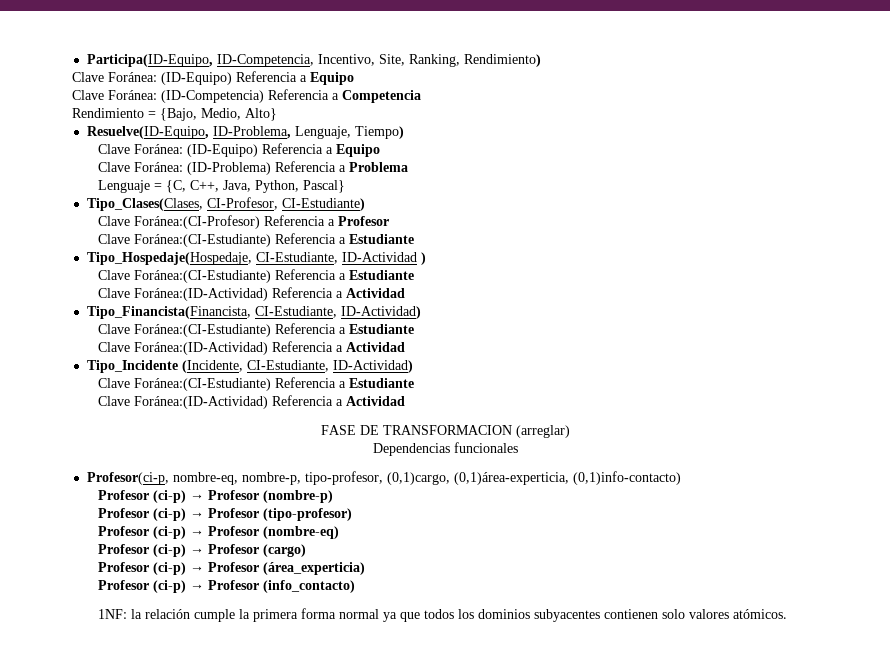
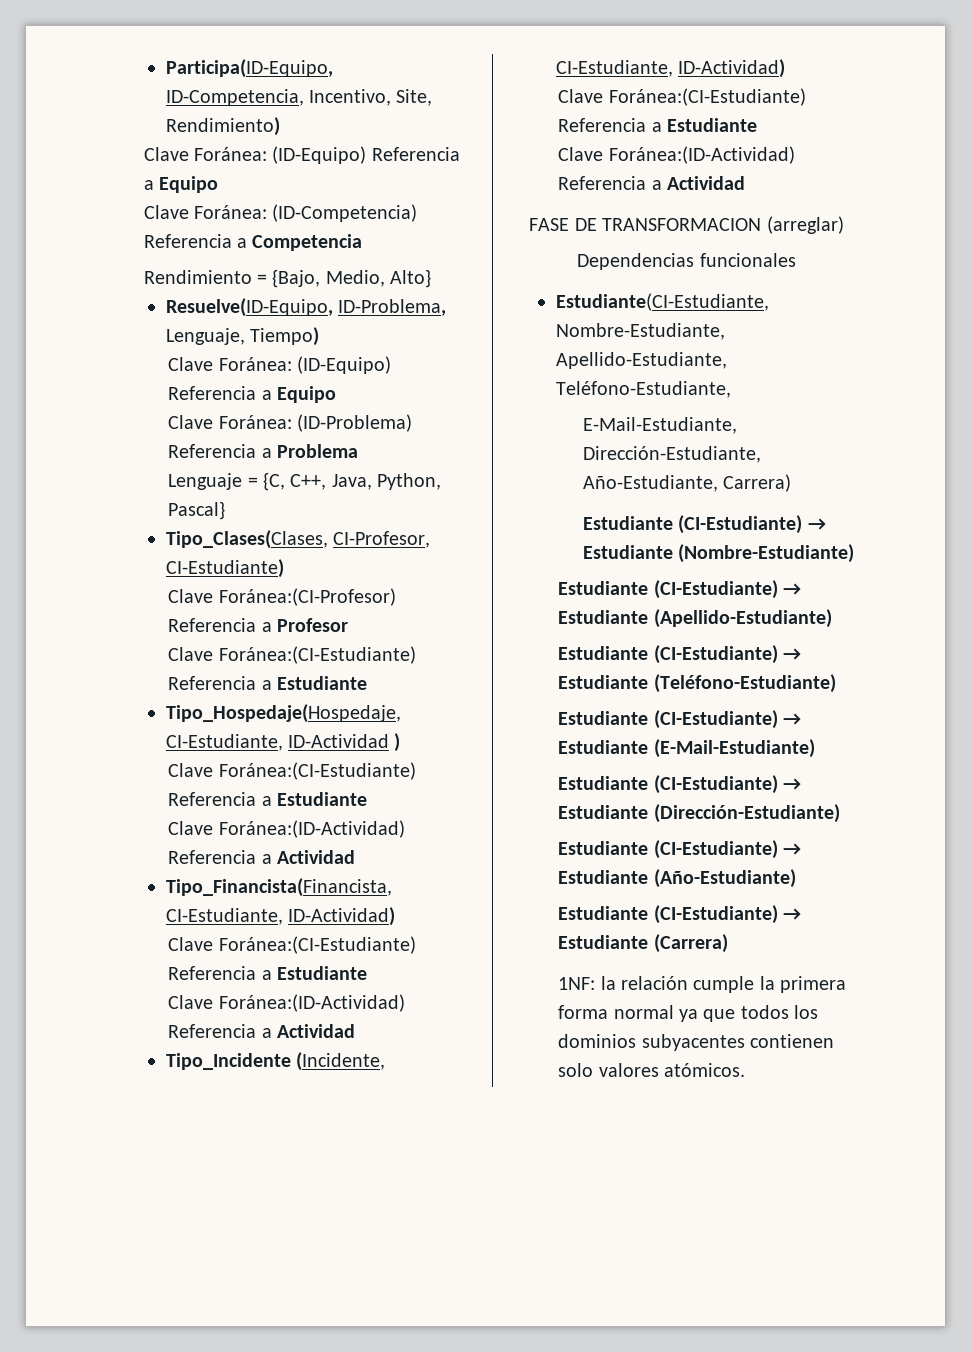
- Participa(ID-Equipo, ID-Competencia, Incentivo, Site, Ranking, Rendimiento)
+ Participa(ID-Equipo, ID-Competencia, Incentivo, Site, Rendimiento)
- Profesor(ci-p, nombre-eq, nombre-p, tipo-profesor, (0,1)cargo, (0,1)área-experticia, (0,1)info-contacto)
- Profesor (ci-p) → Profesor (nombre-p)
- Profesor (ci-p) → Profesor (tipo-profesor)
- Profesor (ci-p) → Profesor (nombre-eq)
- Profesor (ci-p) → Profesor (cargo)
- Profesor (ci-p) → Profesor (área_experticia)
- Profesor (ci-p) → Profesor (info_contacto)
+ Estudiante(CI-Estudiante, Nombre-Estudiante, Apellido-Estudiante, Teléfono-Estudiante,
+ E-Mail-Estudiante, Dirección-Estudiante, Año-Estudiante, Carrera)
+ Estudiante (CI-Estudiante) → Estudiante (Nombre-Estudiante)
+ Estudiante (CI-Estudiante) → Estudiante (Apellido-Estudiante)
+ Estudiante (CI-Estudiante) → Estudiante (Teléfono-Estudiante)
+ Estudiante (CI-Estudiante) → Estudiante (E-Mail-Estudiante)
+ Estudiante (CI-Estudiante) → Estudiante (Dirección-Estudiante)
+ Estudiante (CI-Estudiante) → Estudiante (Año-Estudiante)
+ Estudiante (CI-Estudiante) → Estudiante (Carrera)

